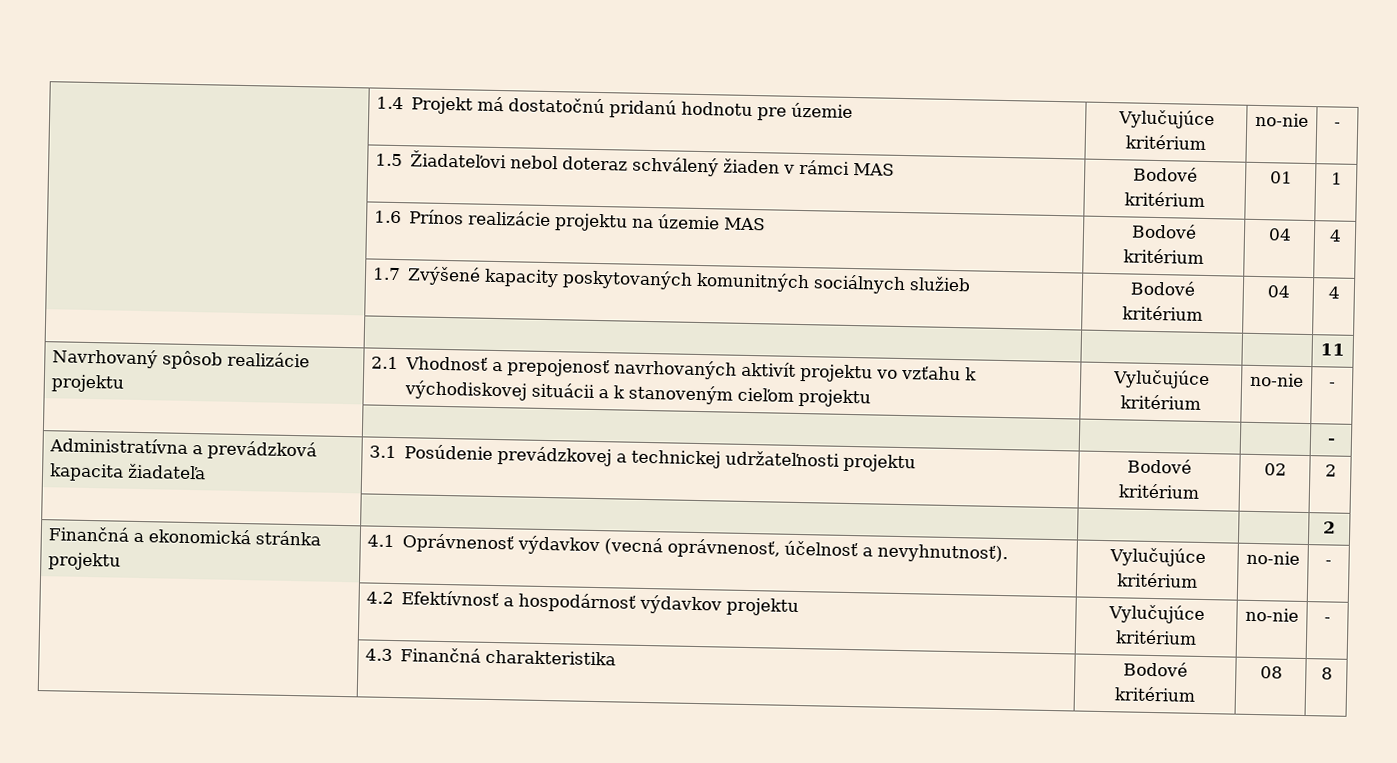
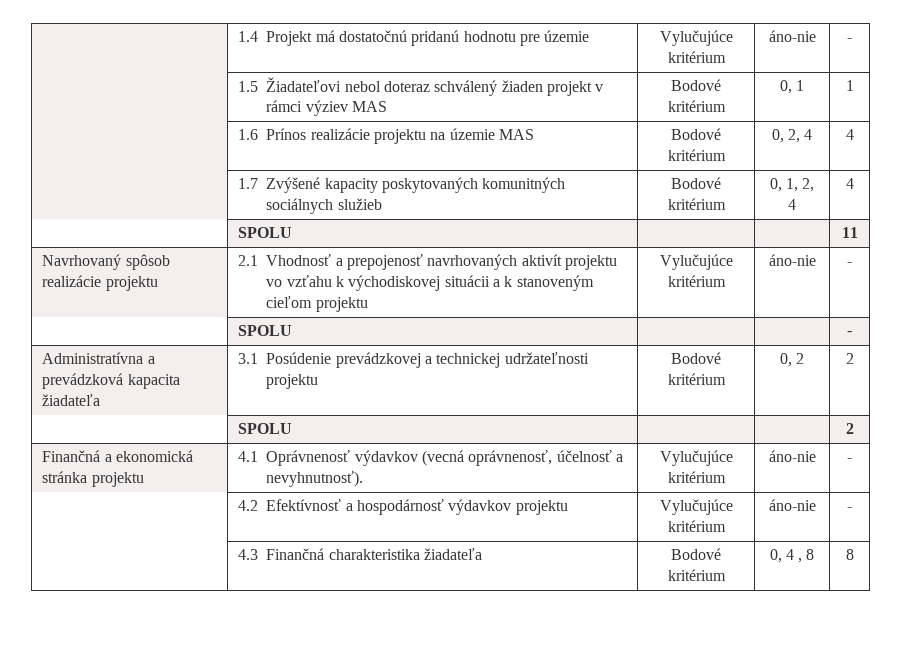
- | 1.4 Projekt má dostatočnú pridanú hodnotu pre územie | Vylučujúce kritérium | no-nie | -
+ | 1.4 Projekt má dostatočnú pridanú hodnotu pre územie | Vylučujúce kritérium | áno-nie | -
- | 1.5 Žiadateľovi nebol doteraz schválený žiaden v rámci MAS | Bodové kritérium | 01 | 1
+ | 1.5 Žiadateľovi nebol doteraz schválený žiaden projekt v rámci výziev MAS | Bodové kritérium | 0, 1 | 1
- | 1.6 Prínos realizácie projektu na územie MAS | Bodové kritérium | 04 | 4
+ | 1.6 Prínos realizácie projektu na územie MAS | Bodové kritérium | 0, 2, 4 | 4
- | 1.7 Zvýšené kapacity poskytovaných komunitných sociálnych služieb | Bodové kritérium | 04 | 4
- | | | | 11
+ | 1.7 Zvýšené kapacity poskytovaných komunitných sociálnych služieb | Bodové kritérium | 0, 1, 2, 4 | 4
+ | SPOLU | | | 11
- Navrhovaný spôsob realizácie projektu | 2.1 Vhodnosť a prepojenosť navrhovaných aktivít projektu vo vzťahu k východiskovej situácii a k stanoveným cieľom projektu | Vylučujúce kritérium | no-nie | -
- | | | | -
+ Navrhovaný spôsob realizácie projektu | 2.1 Vhodnosť a prepojenosť navrhovaných aktivít projektu vo vzťahu k východiskovej situácii a k stanoveným cieľom projektu | Vylučujúce kritérium | áno-nie | -
+ | SPOLU | | | -
- Administratívna a prevádzková kapacita žiadateľa | 3.1 Posúdenie prevádzkovej a technickej udržateľnosti projektu | Bodové kritérium | 02 | 2
+ Administratívna a prevádzková kapacita žiadateľa | 3.1 Posúdenie prevádzkovej a technickej udržateľnosti projektu | Bodové kritérium | 0, 2 | 2
- | | | | 2
+ | SPOLU | | | 2
- Finančná a ekonomická stránka projektu | 4.1 Oprávnenosť výdavkov (vecná oprávnenosť, účelnosť a nevyhnutnosť). | Vylučujúce kritérium | no-nie | -
+ Finančná a ekonomická stránka projektu | 4.1 Oprávnenosť výdavkov (vecná oprávnenosť, účelnosť a nevyhnutnosť). | Vylučujúce kritérium | áno-nie | -
- | 4.2 Efektívnosť a hospodárnosť výdavkov projektu | Vylučujúce kritérium | no-nie | -
+ | 4.2 Efektívnosť a hospodárnosť výdavkov projektu | Vylučujúce kritérium | áno-nie | -
- | 4.3 Finančná charakteristika | Bodové kritérium | 08 | 8
+ | 4.3 Finančná charakteristika žiadateľa | Bodové kritérium | 0, 4 , 8 | 8

